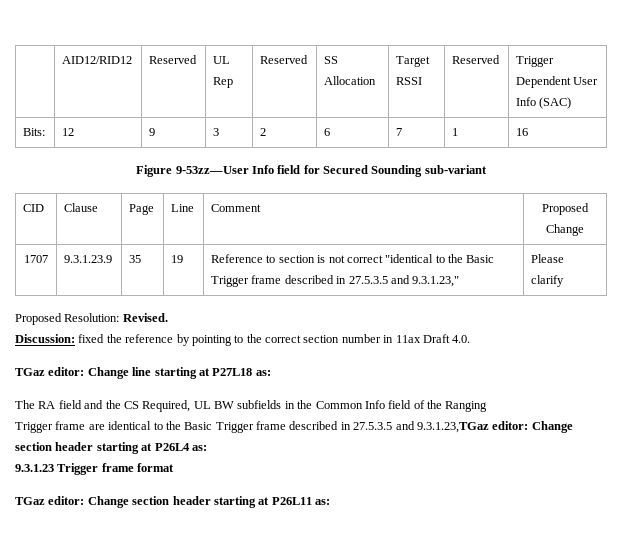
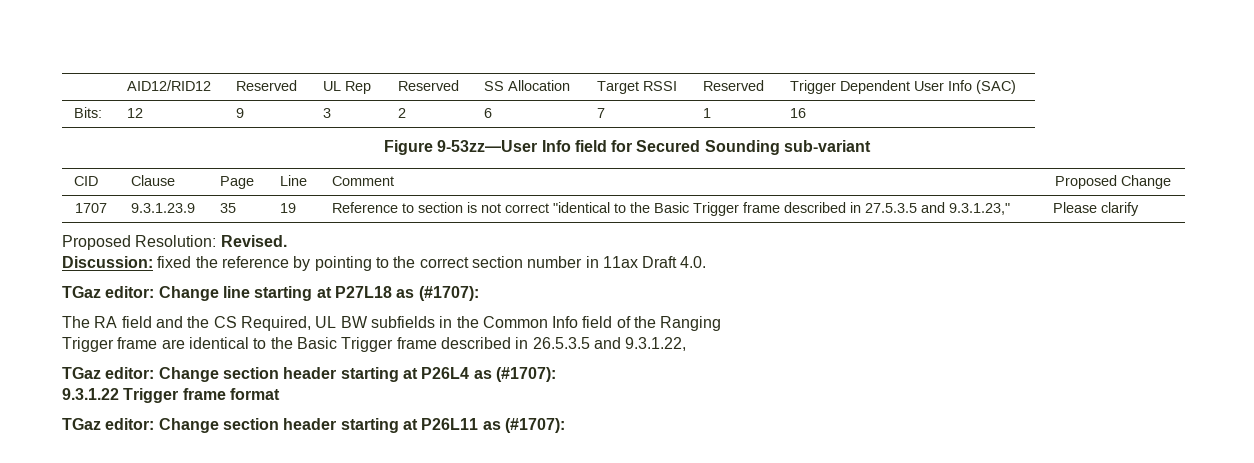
- TGaz editor: Change line starting at P27L18 as:
+ TGaz editor: Change line starting at P27L18 as (#1707):
- Trigger frame are identical to the Basic Trigger frame described in 27.5.3.5 and 9.3.1.23,TGaz editor: Change section header starting at P26L4 as:
- 9.3.1.23 Trigger frame format
+ Trigger frame are identical to the Basic Trigger frame described in 26.5.3.5 and 9.3.1.22,
+ TGaz editor: Change section header starting at P26L4 as (#1707):
+ 9.3.1.22 Trigger frame format
- TGaz editor: Change section header starting at P26L11 as:
+ TGaz editor: Change section header starting at P26L11 as (#1707):

